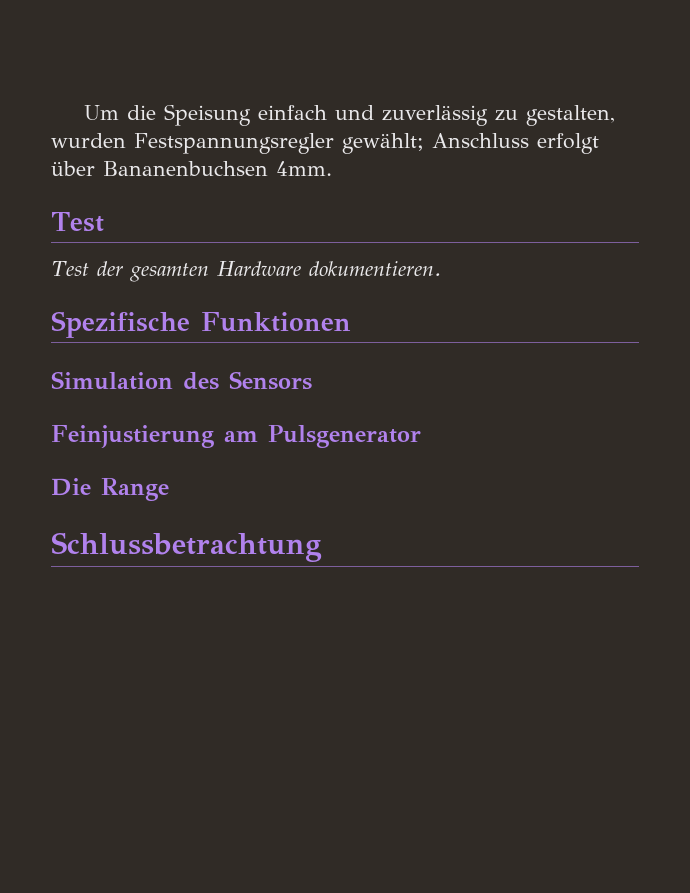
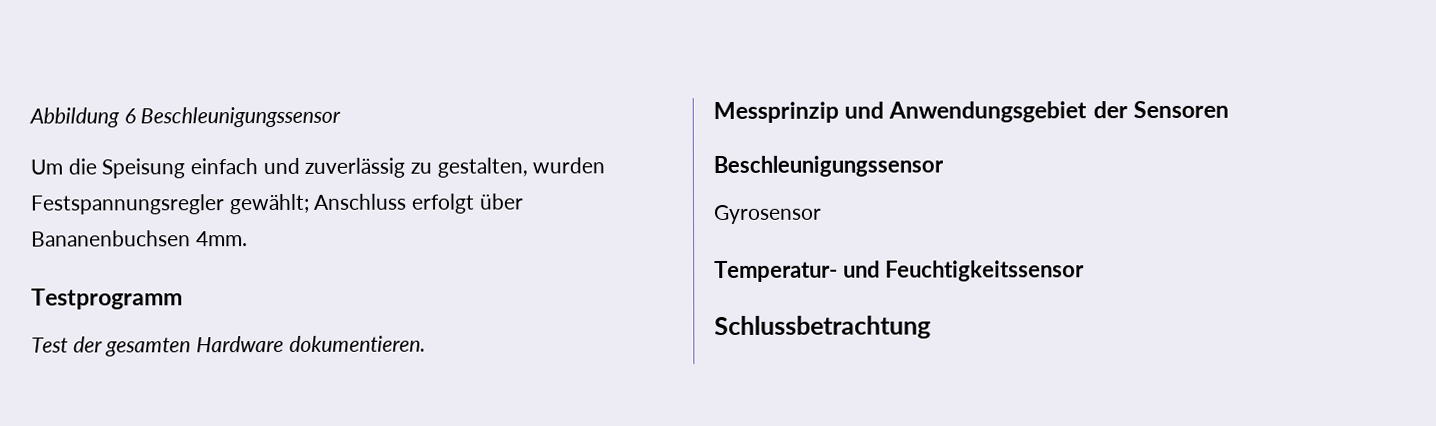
+ Abbildung 6 Beschleunigungssensor
  Um die Speisung einfach und zuverlässig zu gestalten, wurden Festspannungsregler gewählt; Anschluss erfolgt über Bananenbuchsen 4mm.
- Test
+ Testprogramm
- Spezifische Funktionen
- Simulation des Sensors
- Feinjustierung am Pulsgenerator
- Die Range
+ Messprinzip und Anwendungsgebiet der Sensoren
+ Beschleunigungssensor
+ Gyrosensor
+ Temperatur- und Feuchtigkeitssensor

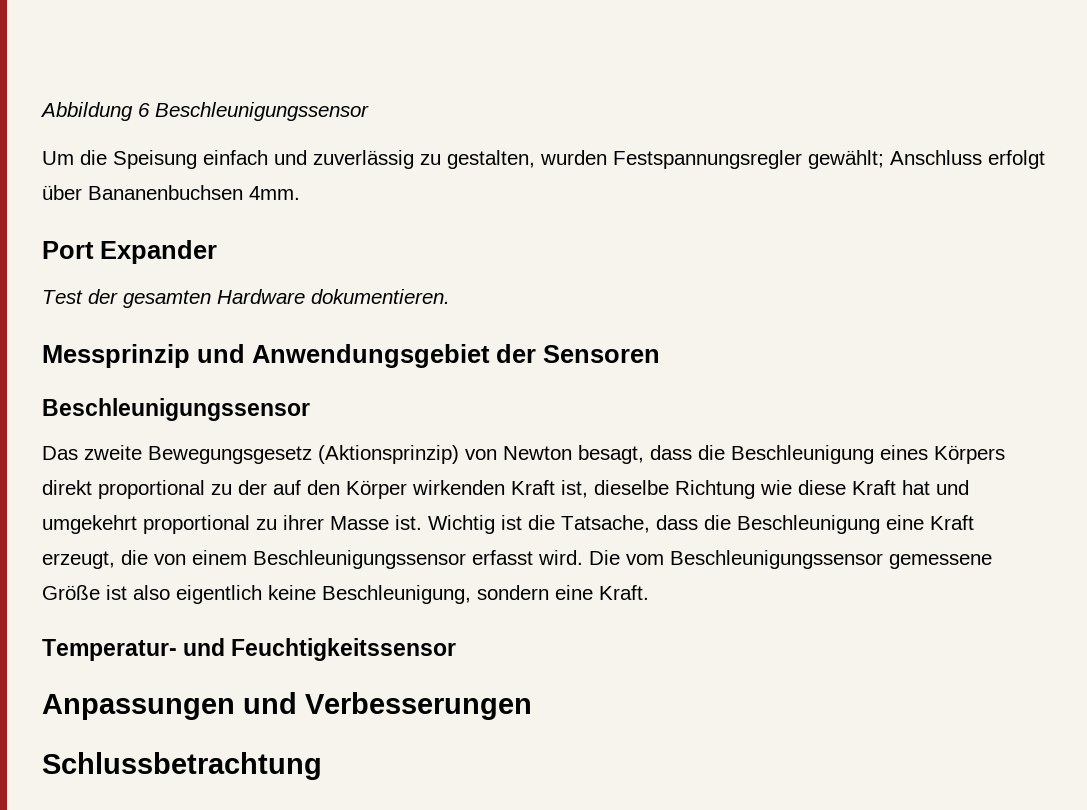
- Testprogramm
+ Port Expander
- Gyrosensor
+ Das zweite Bewegungsgesetz (Aktionsprinzip) von Newton besagt, dass die Beschleunigung eines Körpers direkt proportional zu der auf den Körper wirkenden Kraft ist, dieselbe Richtung wie diese Kraft hat und umgekehrt proportional zu ihrer Masse ist. Wichtig ist die Tatsache, dass die Beschleunigung eine Kraft erzeugt, die von einem Beschleunigungssensor erfasst wird. Die vom Beschleunigungssensor gemessene Größe ist also eigentlich keine Beschleunigung, sondern eine Kraft.
+ Anpassungen und Verbesserungen

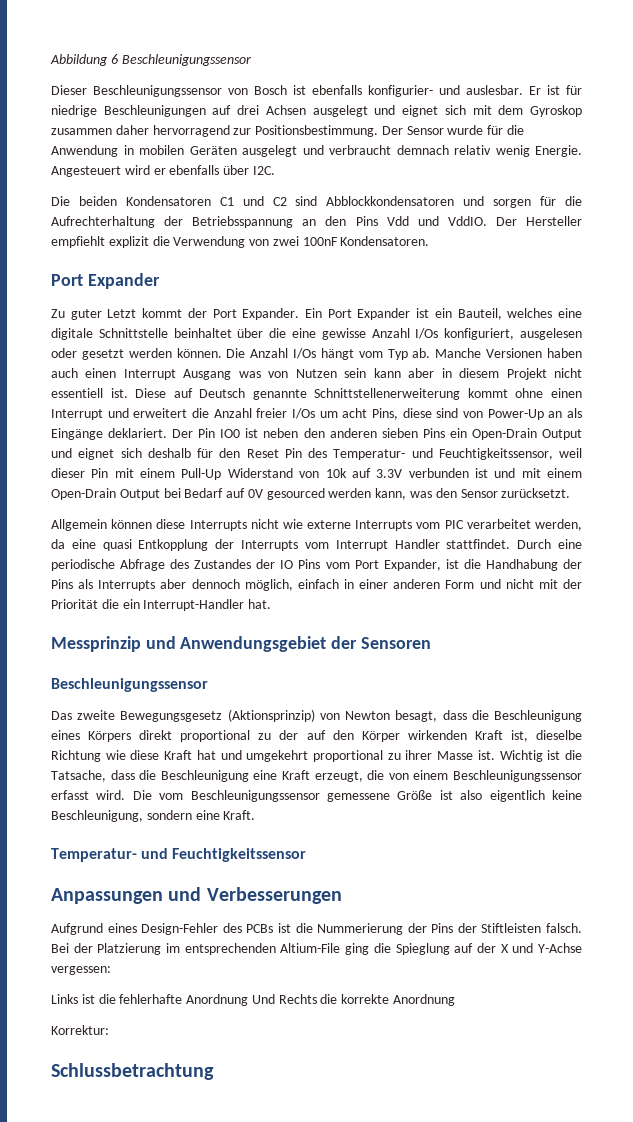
- Um die Speisung einfach und zuverlässig zu gestalten, wurden Festspannungsregler gewählt; Anschluss erfolgt über Bananenbuchsen 4mm.
+ Dieser Beschleunigungssensor von Bosch ist ebenfalls konfigurier- und auslesbar. Er ist für niedrige Beschleunigungen auf drei Achsen ausgelegt und eignet sich mit dem Gyroskop zusammen daher hervorragend zur Positionsbestimmung. Der Sensor wurde für die Anwendung in mobilen Geräten ausgelegt und verbraucht demnach relativ wenig Energie. Angesteuert wird er ebenfalls über I2C.
+ Die beiden Kondensatoren C1 und C2 sind Abblockkondensatoren und sorgen für die Aufrechterhaltung der Betriebsspannung an den Pins Vdd und VddIO. Der Hersteller empfiehlt explizit die Verwendung von zwei 100nF Kondensatoren.
  Port Expander
- Test der gesamten Hardware dokumentieren.
+ Zu guter Letzt kommt der Port Expander. Ein Port Expander ist ein Bauteil, welches eine digitale Schnittstelle beinhaltet über die eine gewisse Anzahl I/Os konfiguriert, ausgelesen oder gesetzt werden können. Die Anzahl I/Os hängt vom Typ ab. Manche Versionen haben auch einen Interrupt Ausgang was von Nutzen sein kann aber in diesem Projekt nicht essentiell ist. Diese auf Deutsch genannte Schnittstellenerweiterung kommt ohne einen Interrupt und erweitert die Anzahl freier I/Os um acht Pins, diese sind von Power-Up an als Eingänge deklariert. Der Pin IO0 ist neben den anderen sieben Pins ein Open-Drain Output und eignet sich deshalb für den Reset Pin des Temperatur- und Feuchtigkeitssensor, weil dieser Pin mit einem Pull-Up Widerstand von 10k auf 3.3V verbunden ist und mit einem Open-Drain Output bei Bedarf auf 0V gesourced werden kann, was den Sensor zurücksetzt.
+ Allgemein können diese Interrupts nicht wie externe Interrupts vom PIC verarbeitet werden, da eine quasi Entkopplung der Interrupts vom Interrupt Handler stattfindet. Durch eine periodische Abfrage des Zustandes der IO Pins vom Port Expander, ist die Handhabung der Pins als Interrupts aber dennoch möglich, einfach in einer anderen Form und nicht mit der Priorität die ein Interrupt-Handler hat.
+ Aufgrund eines Design-Fehler des PCBs ist die Nummerierung der Pins der Stiftleisten falsch. Bei der Platzierung im entsprechenden Altium-File ging die Spieglung auf der X und Y-Achse vergessen:
+ Links ist die fehlerhafte Anordnung Und Rechts die korrekte Anordnung
+ Korrektur:

